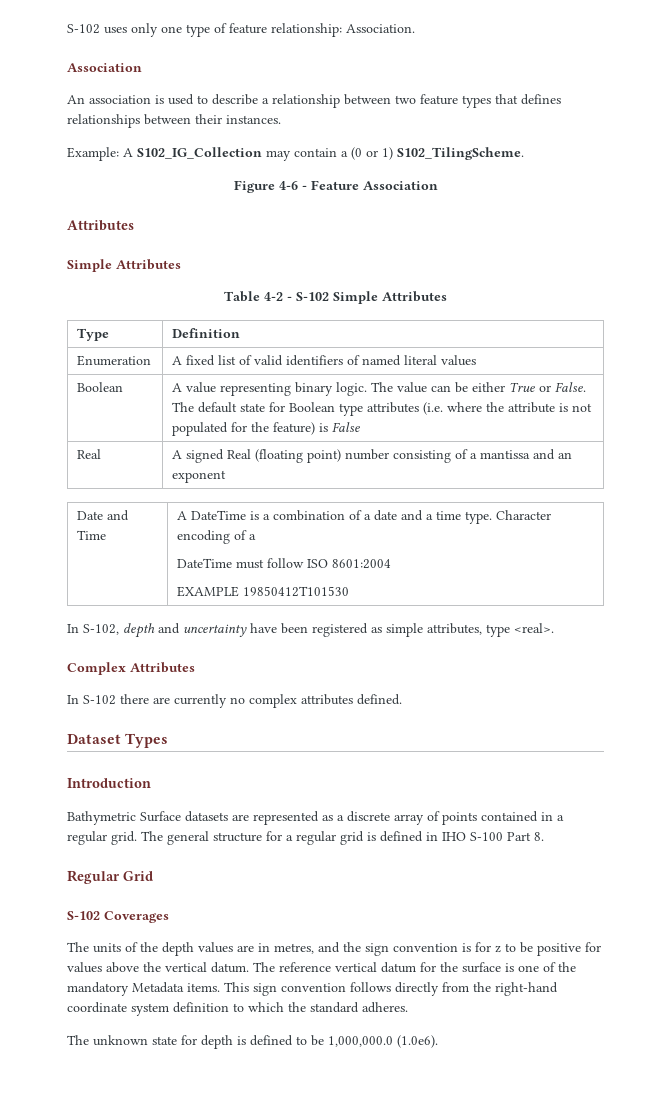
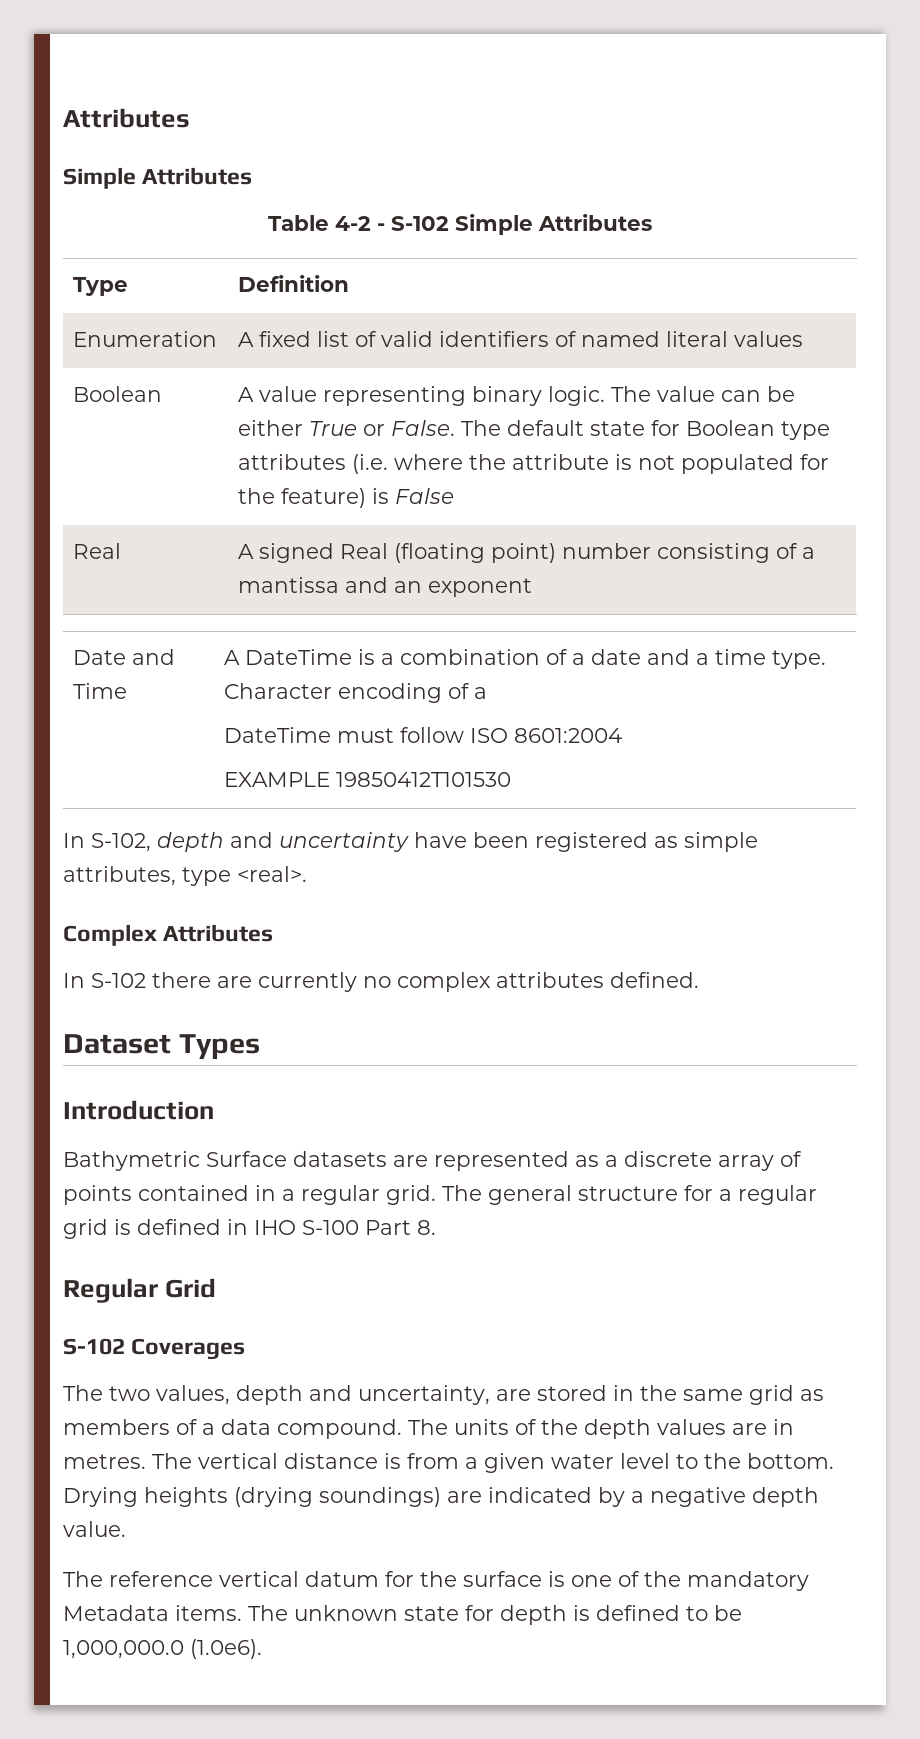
- S-102 uses only one type of feature relationship: Association.
- Association
- An association is used to describe a relationship between two feature types that defines relationships between their instances.
- Example: A S102_IG_Collection may contain a (0 or 1) S102_TilingScheme.
- Figure 4-6 - Feature Association
- The units of the depth values are in metres, and the sign convention is for z to be positive for values above the vertical datum. The reference vertical datum for the surface is one of the mandatory Metadata items. This sign convention follows directly from the right-hand coordinate system definition to which the standard adheres.
- The unknown state for depth is defined to be 1,000,000.0 (1.0e6).
+ The two values, depth and uncertainty, are stored in the same grid as members of a data compound. The units of the depth values are in metres. The vertical distance is from a given water level to the bottom. Drying heights (drying soundings) are indicated by a negative depth value.
+ The reference vertical datum for the surface is one of the mandatory Metadata items. The unknown state for depth is defined to be 1,000,000.0 (1.0e6).

